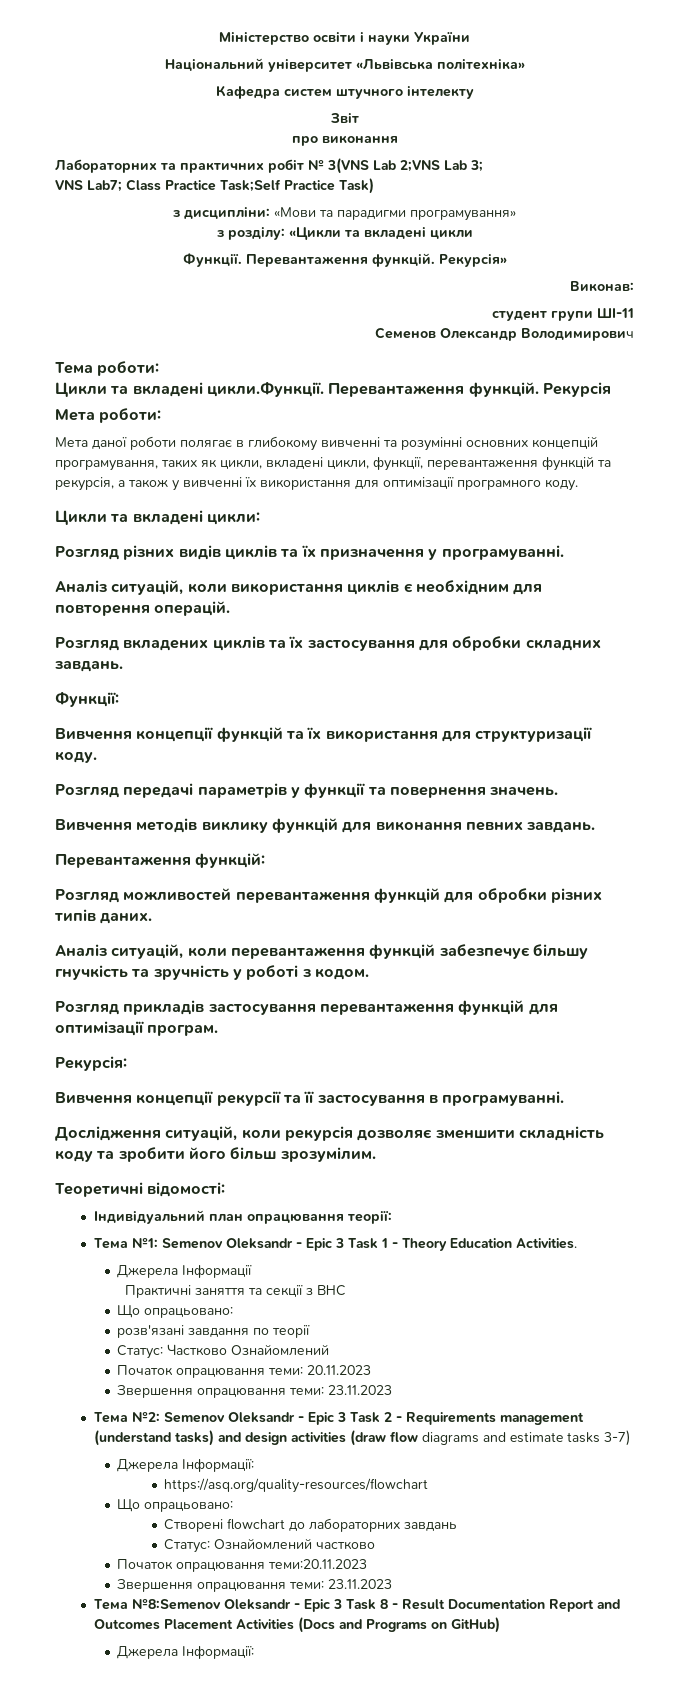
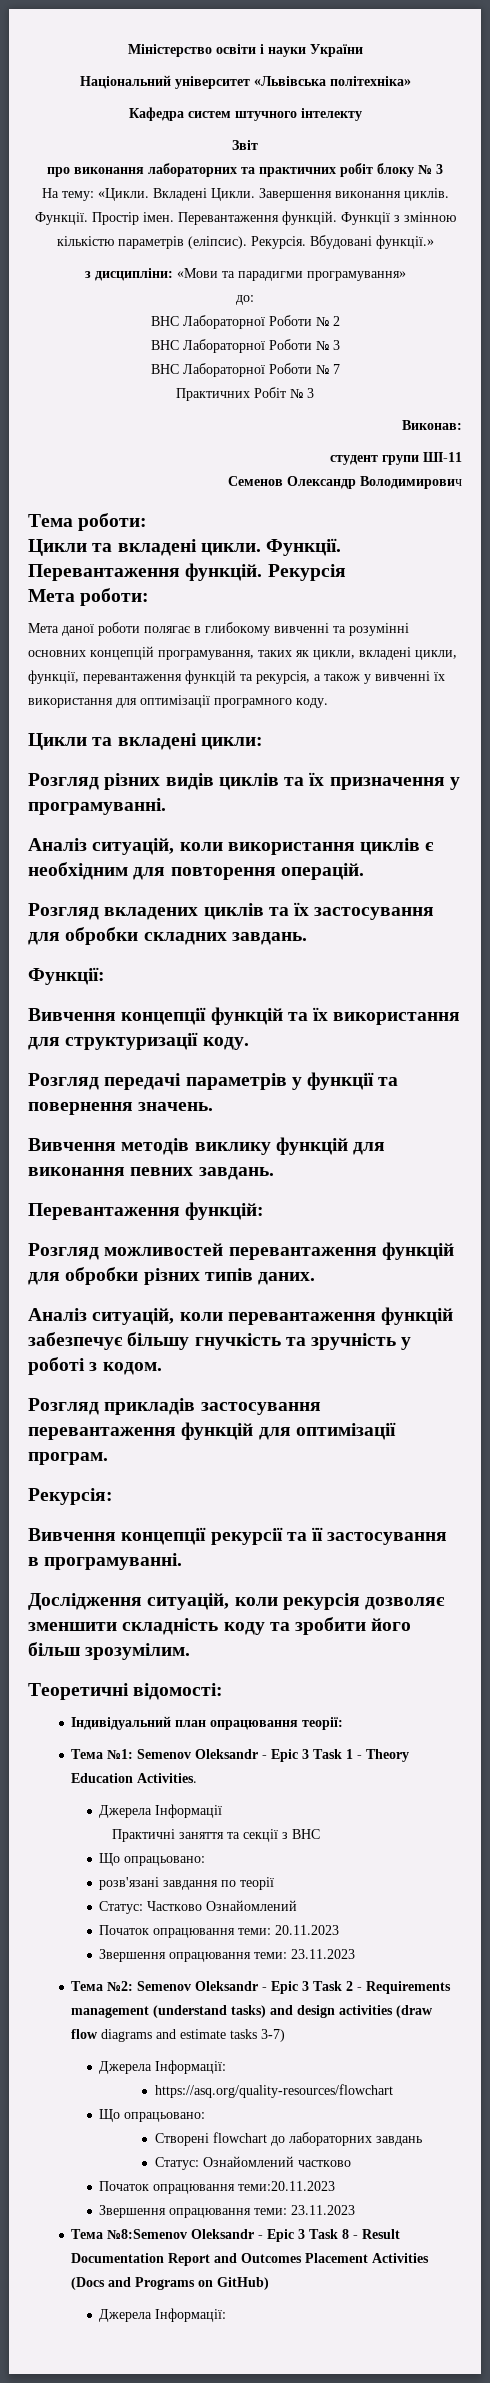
- про виконання
- Лабораторних та практичних робіт № 3(VNS Lab 2;VNS Lab 3;
- VNS Lab7; Class Practice Task;Self Practice Task)
+ про виконання лабораторних та практичних робіт блоку № 3
+ На тему: «Цикли. Вкладені Цикли. Завершення виконання циклів. Функції. Простір імен. Перевантаження функцій. Функції з змінною кількістю параметрів (еліпсис). Рекурсія. Вбудовані функції.»
- з розділу: «Цикли та вкладені цикли
- Функції. Перевантаження функцій. Рекурсія»
+ до:
+ ВНС Лабораторної Роботи № 2
+ ВНС Лабораторної Роботи № 3
+ ВНС Лабораторної Роботи № 7
+ Практичних Робіт № 3
- Цикли та вкладені цикли.Функції. Перевантаження функцій.
+ Цикли та вкладені цикли. Функції. Перевантаження функцій.

